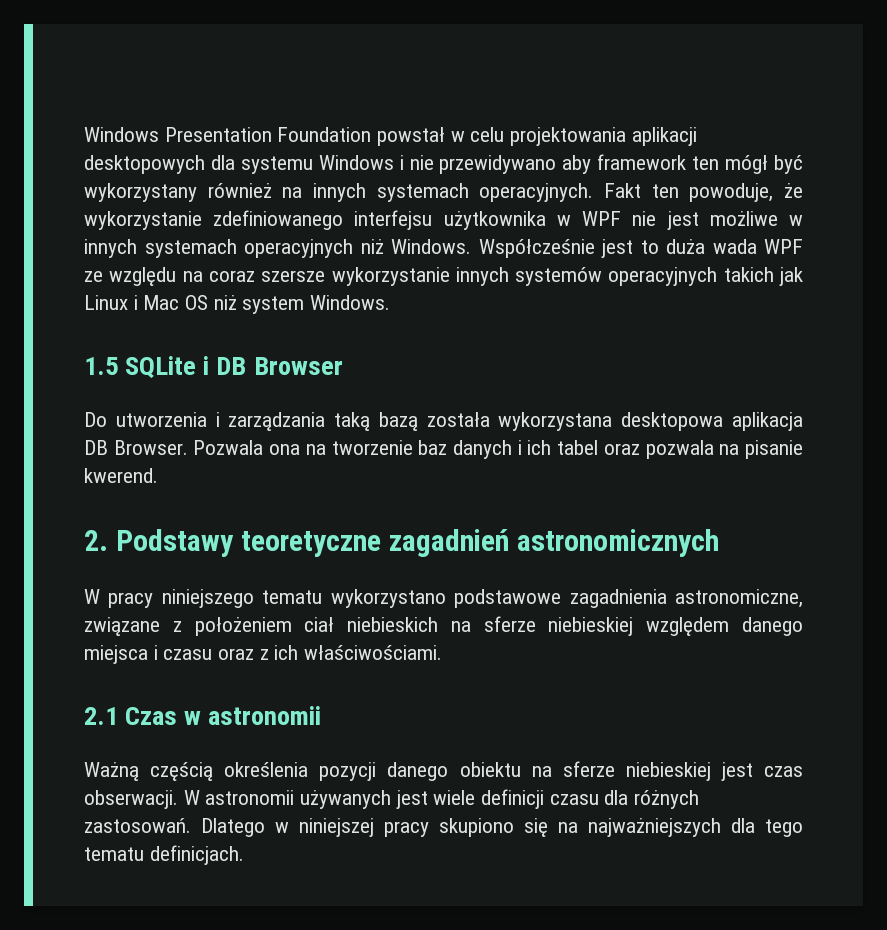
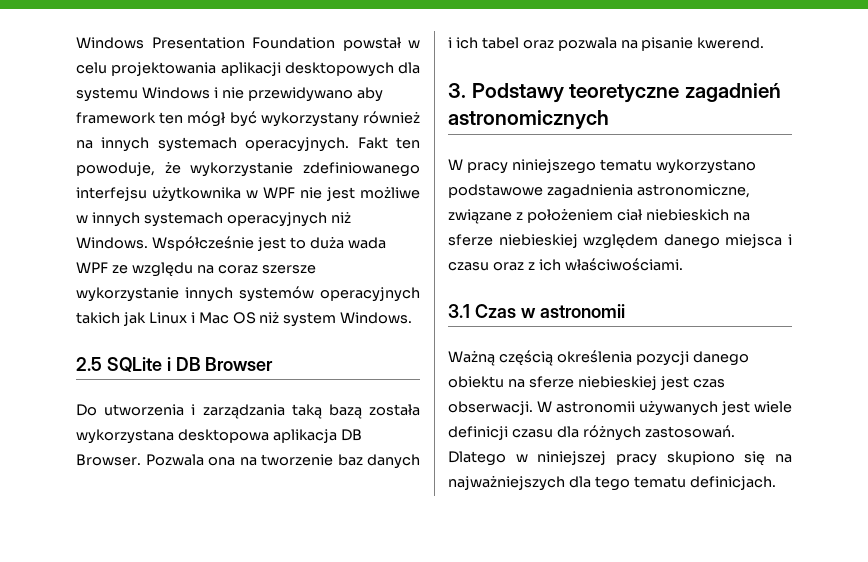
- 1.5 SQLite i DB Browser
+ 2.5 SQLite i DB Browser
- 2. Podstawy teoretyczne zagadnień astronomicznych
+ 3. Podstawy teoretyczne zagadnień astronomicznych
- 2.1 Czas w astronomii
+ 3.1 Czas w astronomii

